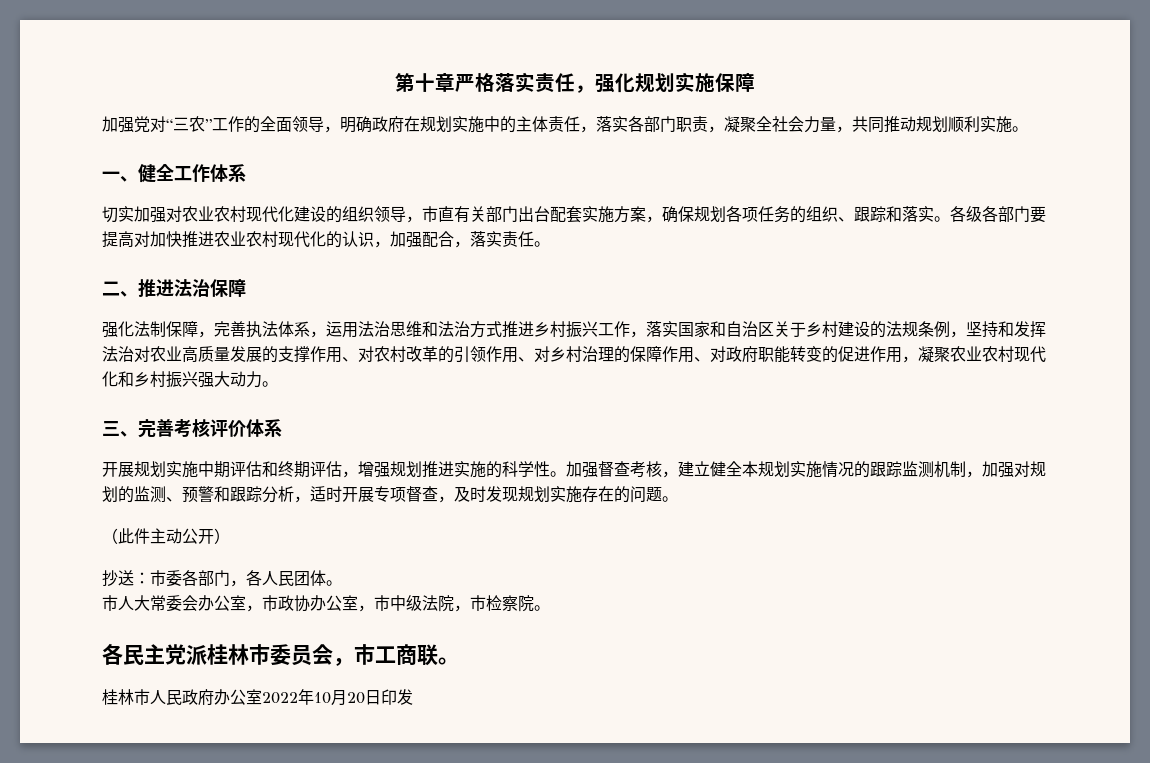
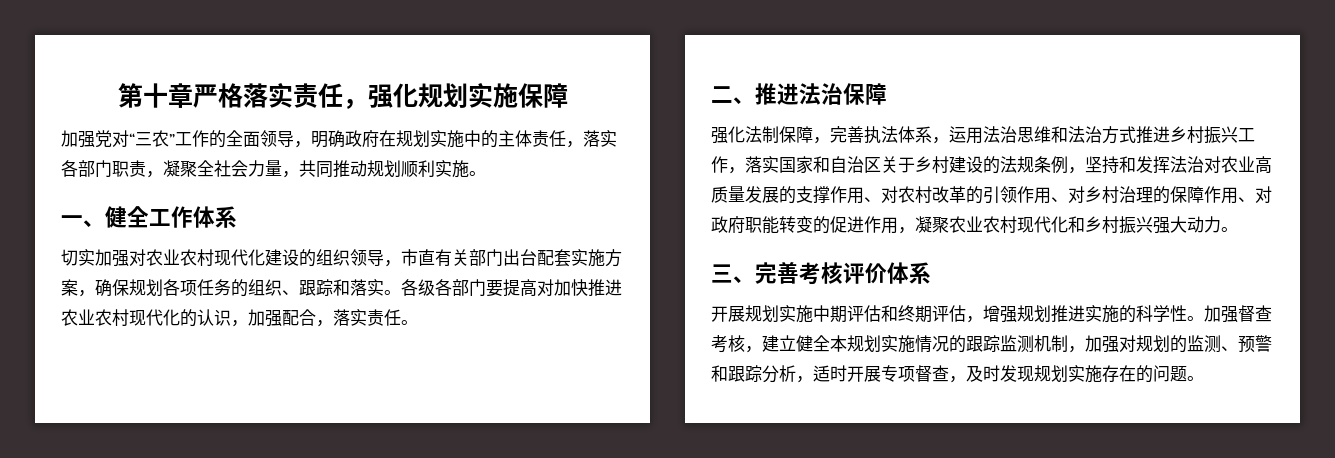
- （此件主动公开）
- 抄送：市委各部门，各人民团体。
- 市人大常委会办公室，市政协办公室，市中级法院，市检察院。
- 各民主党派桂林市委员会，市工商联。
- 桂林市人民政府办公室2022年10月20日印发

